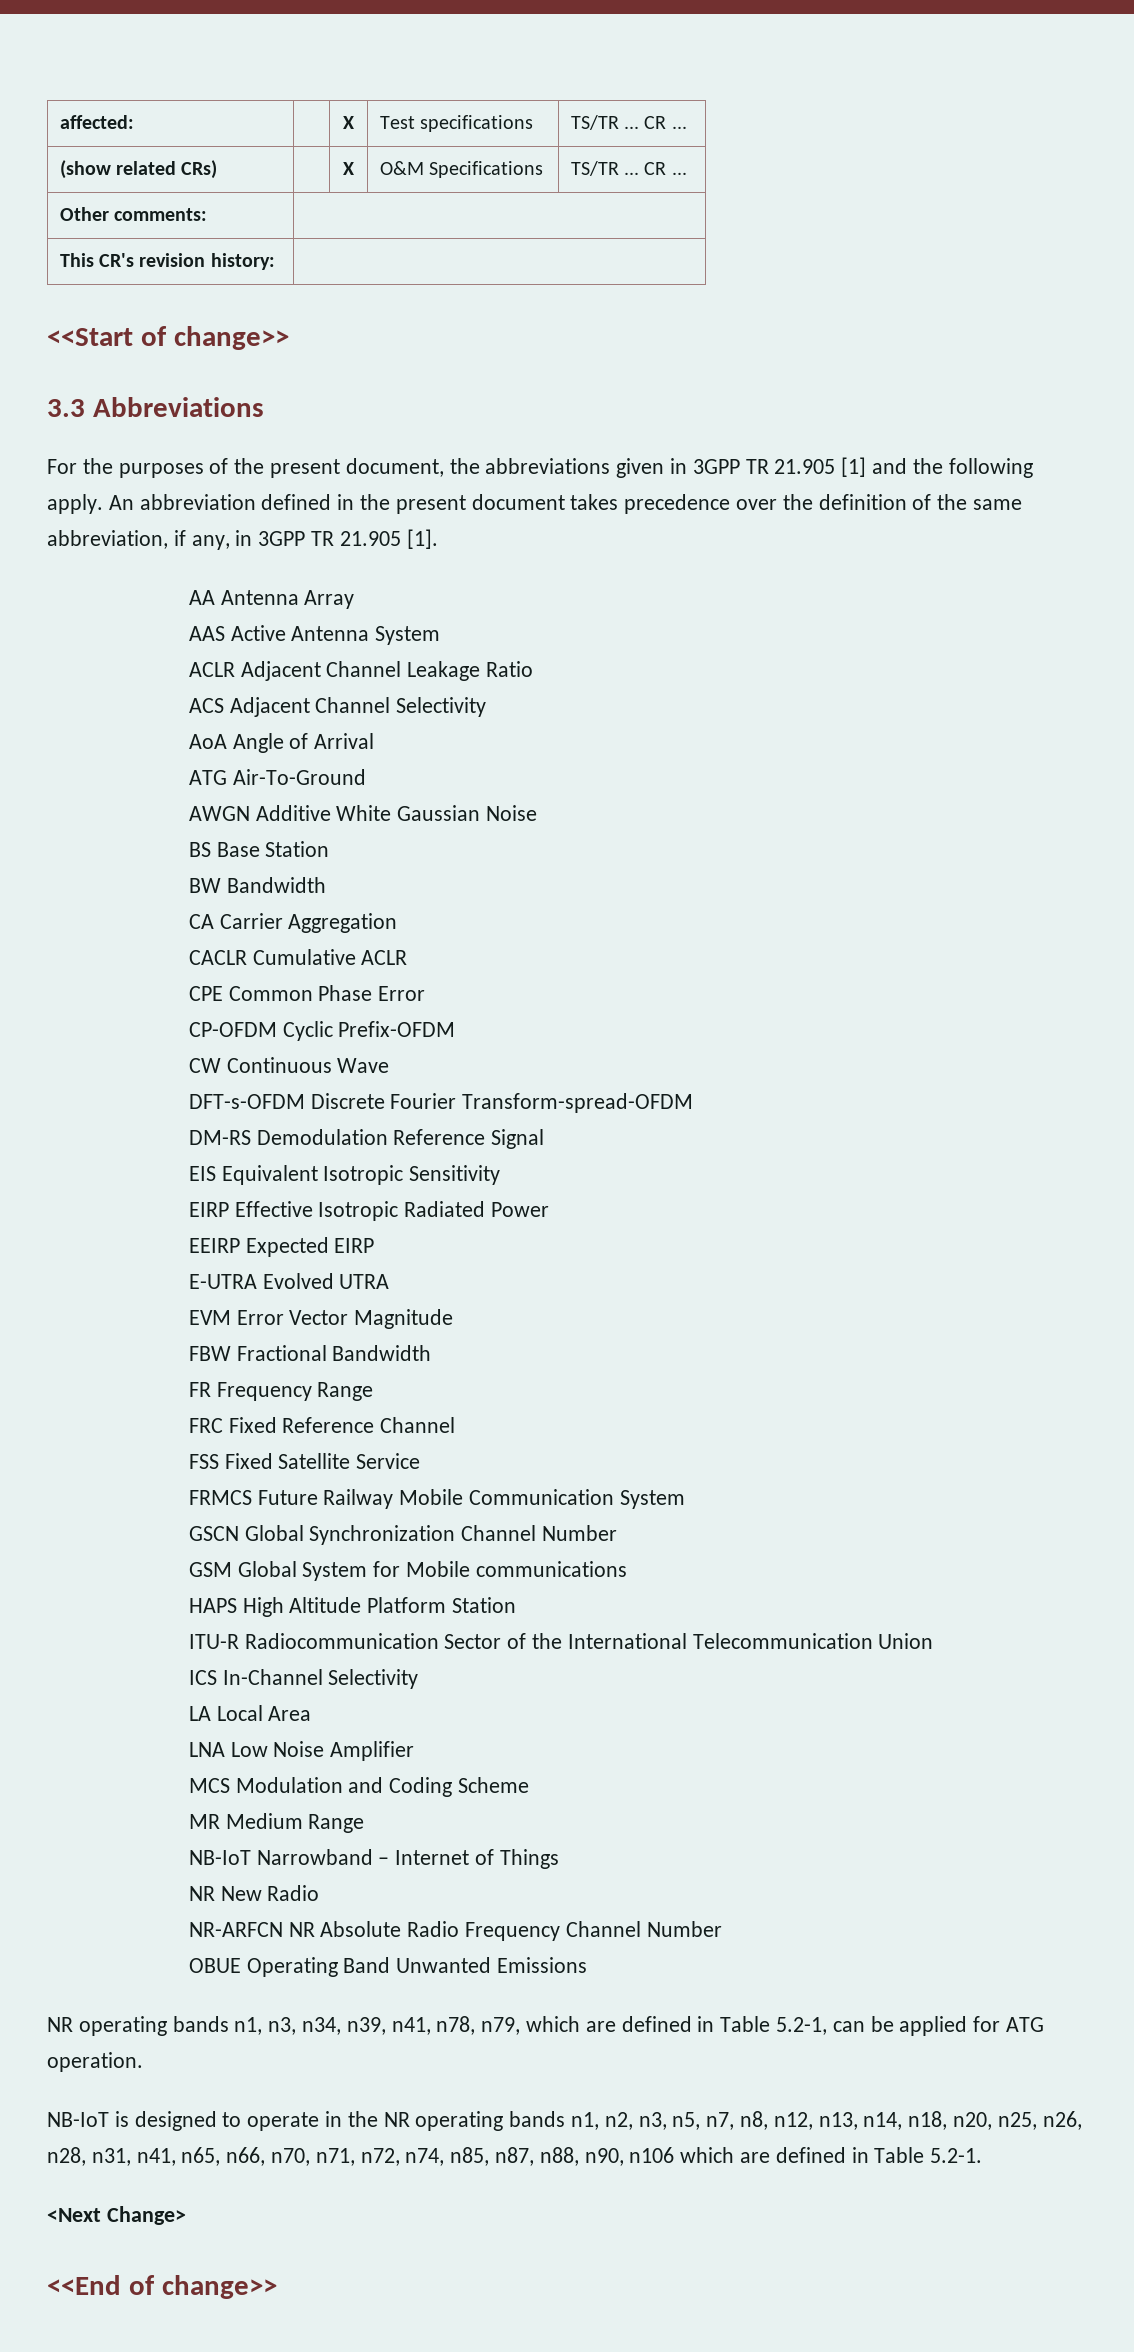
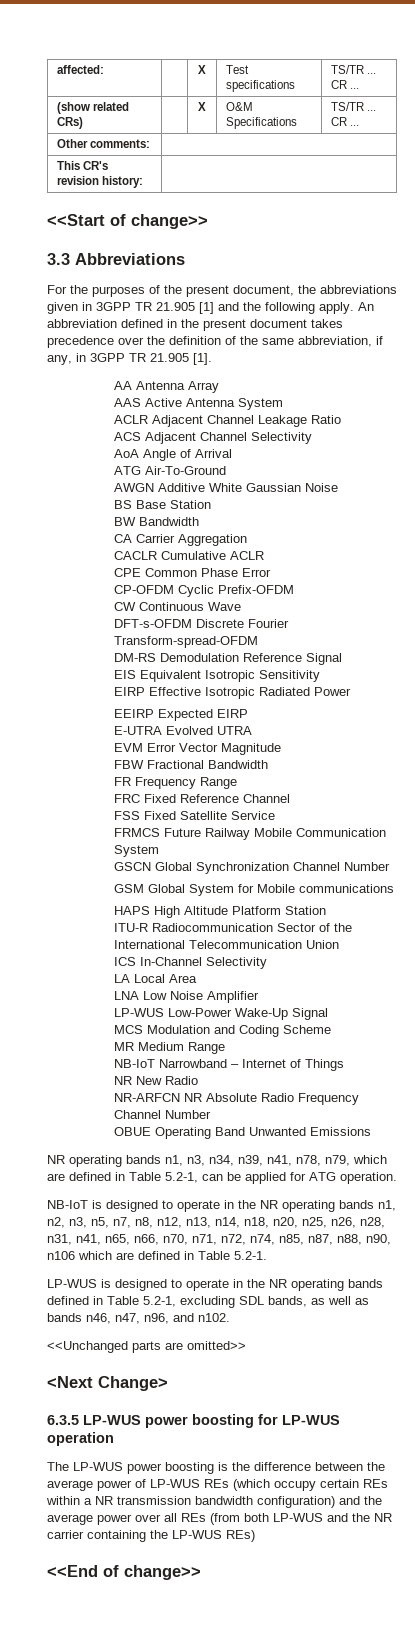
+ LP-WUS Low-Power Wake-Up Signal
+ LP-WUS is designed to operate in the NR operating bands defined in Table 5.2-1, excluding SDL bands, as well as bands n46, n47, n96, and n102.
+ <<Unchanged parts are omitted>>
  <Next Change>
+ 6.3.5 LP-WUS power boosting for LP-WUS operation
+ The LP-WUS power boosting is the difference between the average power of LP-WUS REs (which occupy certain REs within a NR transmission bandwidth configuration) and the average power over all REs (from both LP-WUS and the NR carrier containing the LP-WUS REs)

